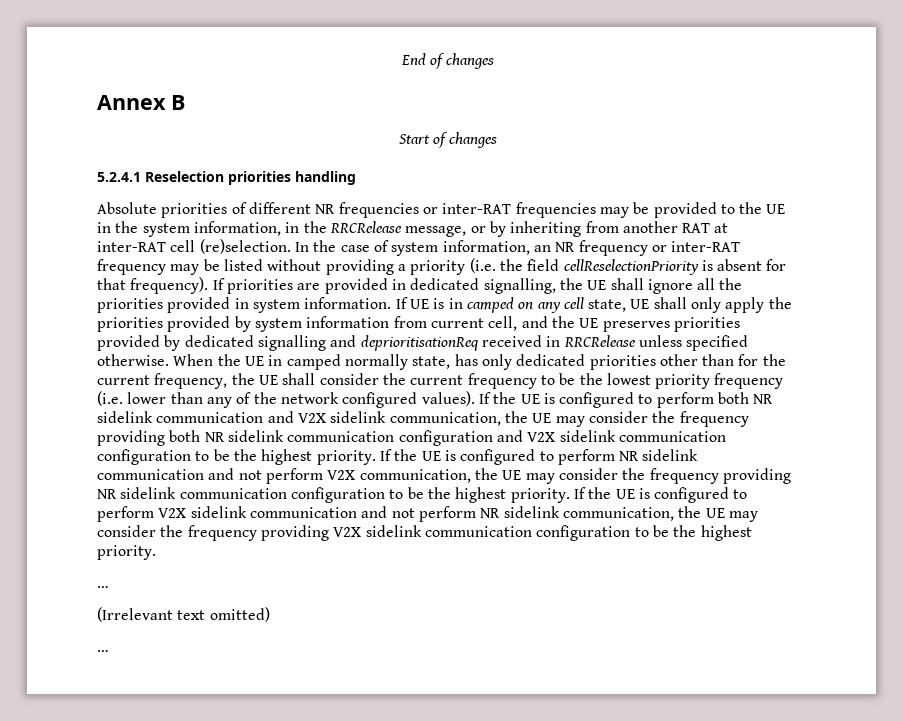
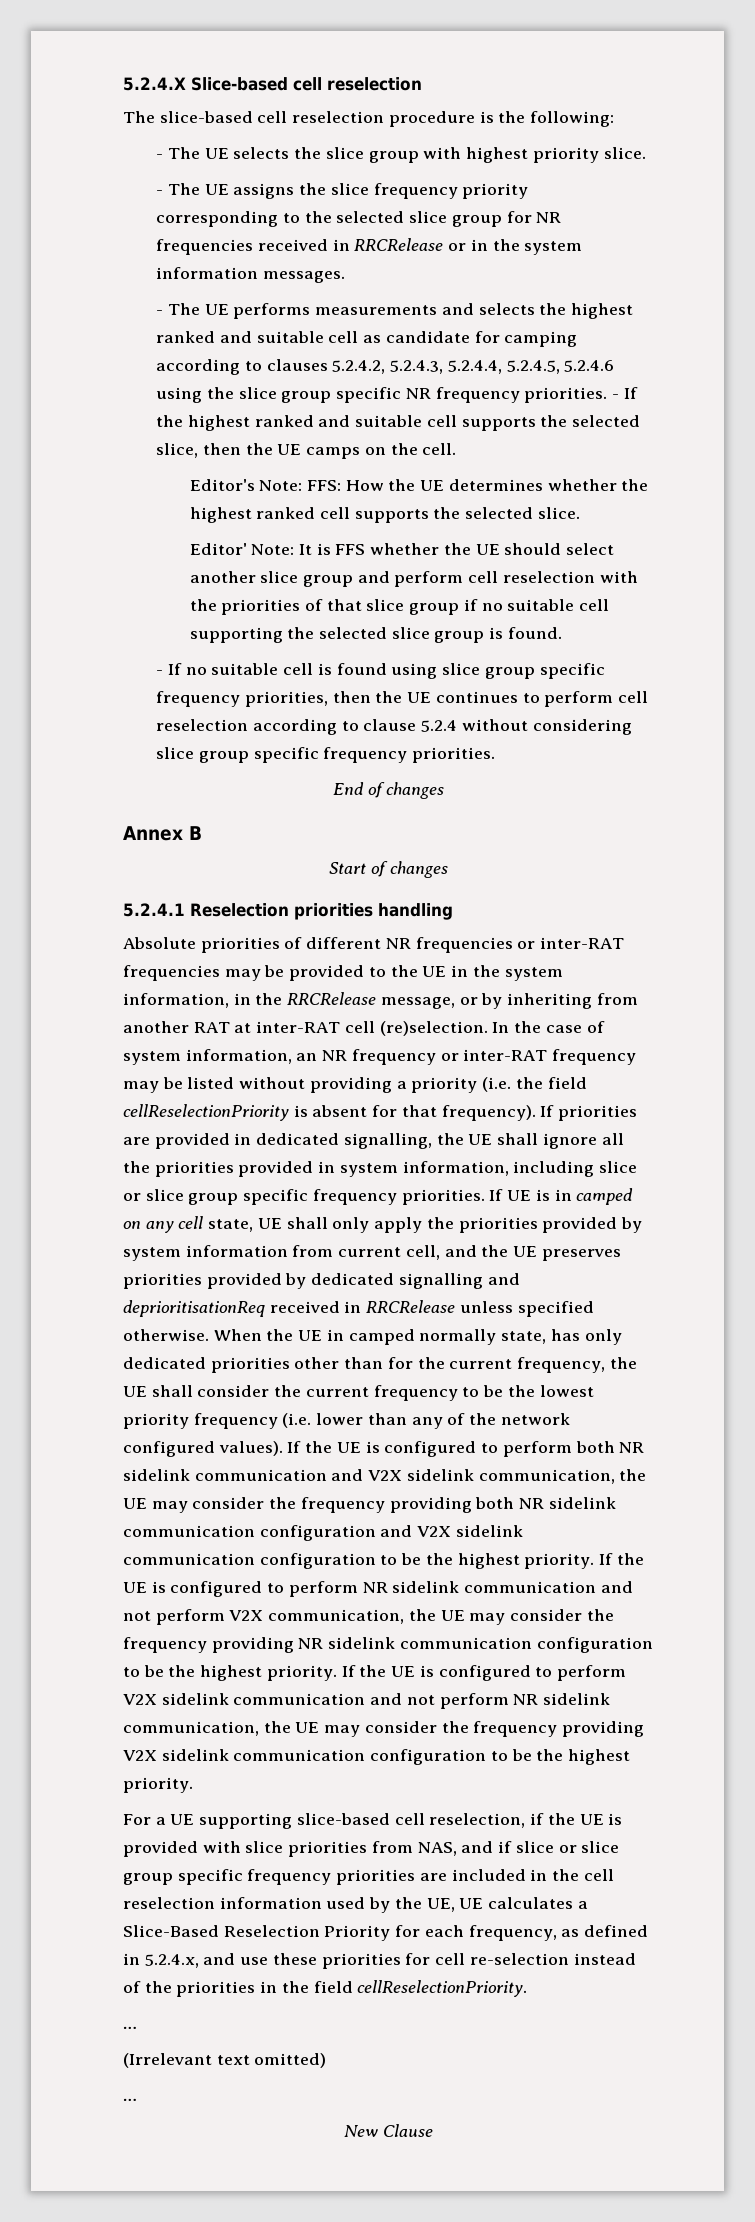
+ 5.2.4.X Slice-based cell reselection
+ The slice-based cell reselection procedure is the following:
+ - The UE selects the slice group with highest priority slice.
+ - The UE assigns the slice frequency priority corresponding to the selected slice group for NR frequencies received in RRCRelease or in the system information messages.
+ - The UE performs measurements and selects the highest ranked and suitable cell as candidate for camping according to clauses 5.2.4.2, 5.2.4.3, 5.2.4.4, 5.2.4.5, 5.2.4.6 using the slice group specific NR frequency priorities. - If the highest ranked and suitable cell supports the selected slice, then the UE camps on the cell.
+ Editor's Note: FFS: How the UE determines whether the highest ranked cell supports the selected slice.
+ Editor' Note: It is FFS whether the UE should select another slice group and perform cell reselection with the priorities of that slice group if no suitable cell supporting the selected slice group is found.
+ - If no suitable cell is found using slice group specific frequency priorities, then the UE continues to perform cell reselection according to clause 5.2.4 without considering slice group specific frequency priorities.
- If priorities are provided in dedicated signalling, the UE shall ignore all the priorities provided in system information.
+ If priorities are provided in dedicated signalling, the UE shall ignore all the priorities provided in system information, including slice or slice group specific frequency priorities.
+ For a UE supporting slice-based cell reselection, if the UE is provided with slice priorities from NAS, and if slice or slice group specific frequency priorities are included in the cell reselection information used by the UE, UE calculates a Slice-Based Reselection Priority for each frequency, as defined in 5.2.4.x, and use these priorities for cell re-selection instead of the priorities in the field cellReselectionPriority.
+ New Clause

